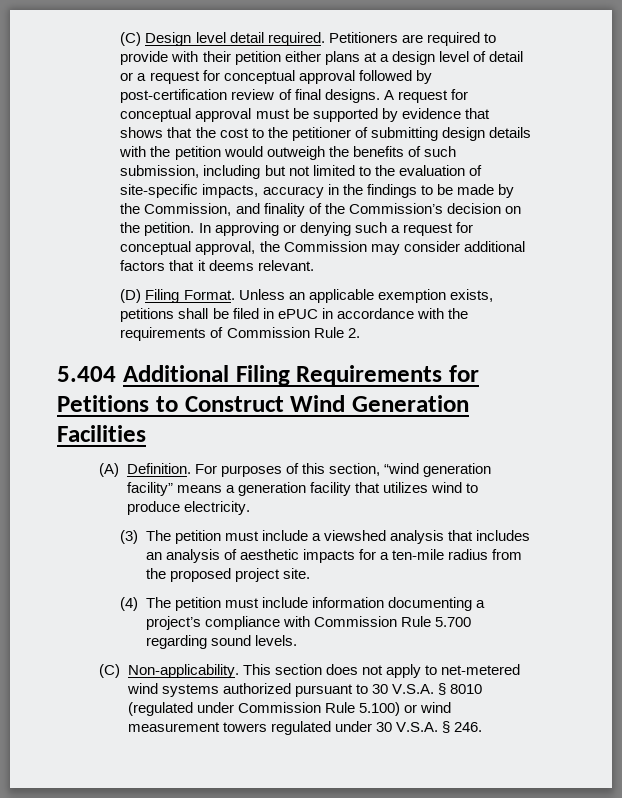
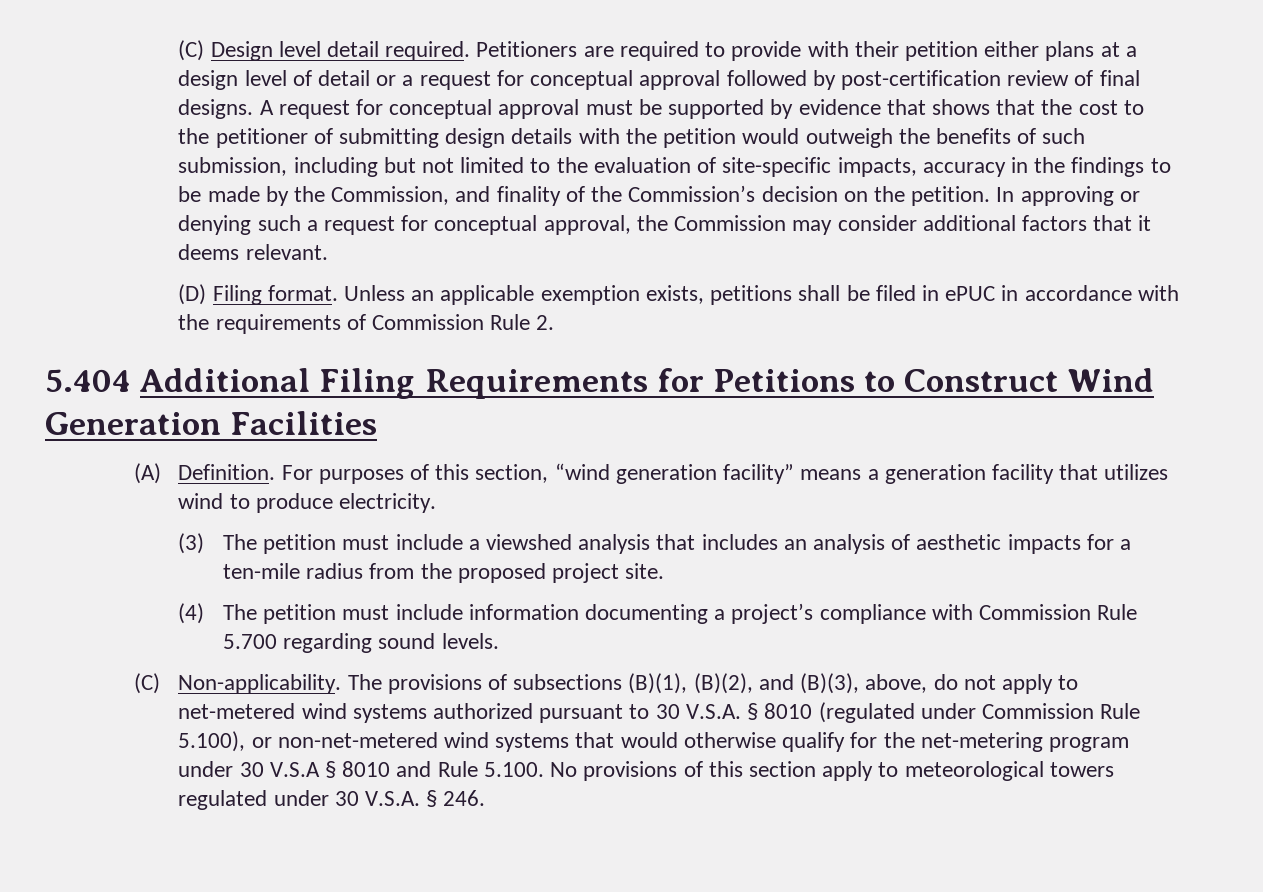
- (D) Filing Format.
+ (D) Filing format.
- This section does not apply to net-metered wind systems authorized pursuant to 30 V.S.A. § 8010 (regulated under Commission Rule 5.100) or wind measurement towers regulated under 30 V.S.A. § 246.
+ The provisions of subsections (B)(1), (B)(2), and (B)(3), above, do not apply to net-metered wind systems authorized pursuant to 30 V.S.A. § 8010 (regulated under Commission Rule 5.100), or non-net-metered wind systems that would otherwise qualify for the net-metering program under 30 V.S.A § 8010 and Rule 5.100. No provisions of this section apply to meteorological towers regulated under 30 V.S.A. § 246.

